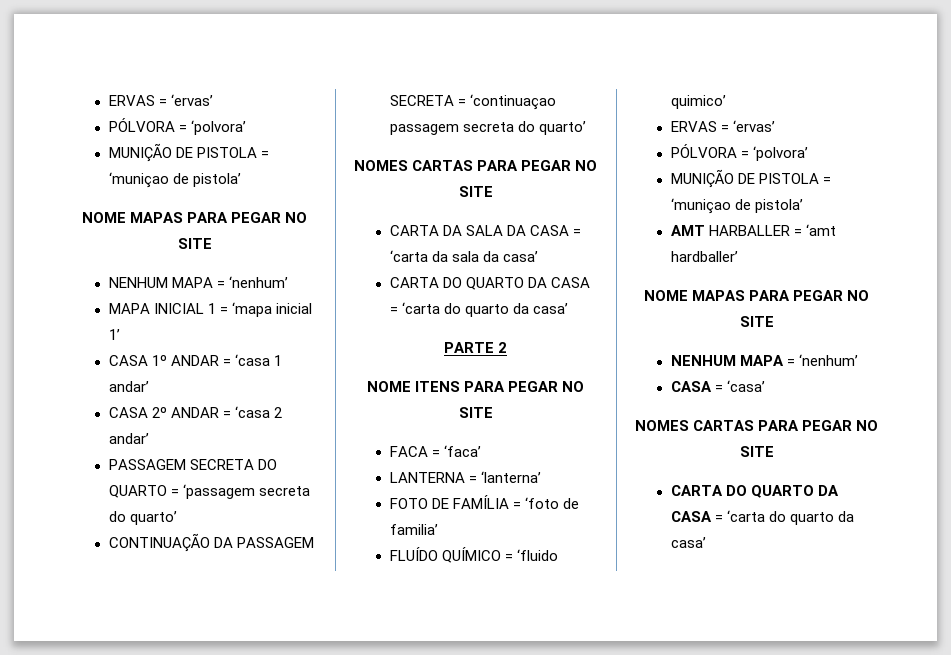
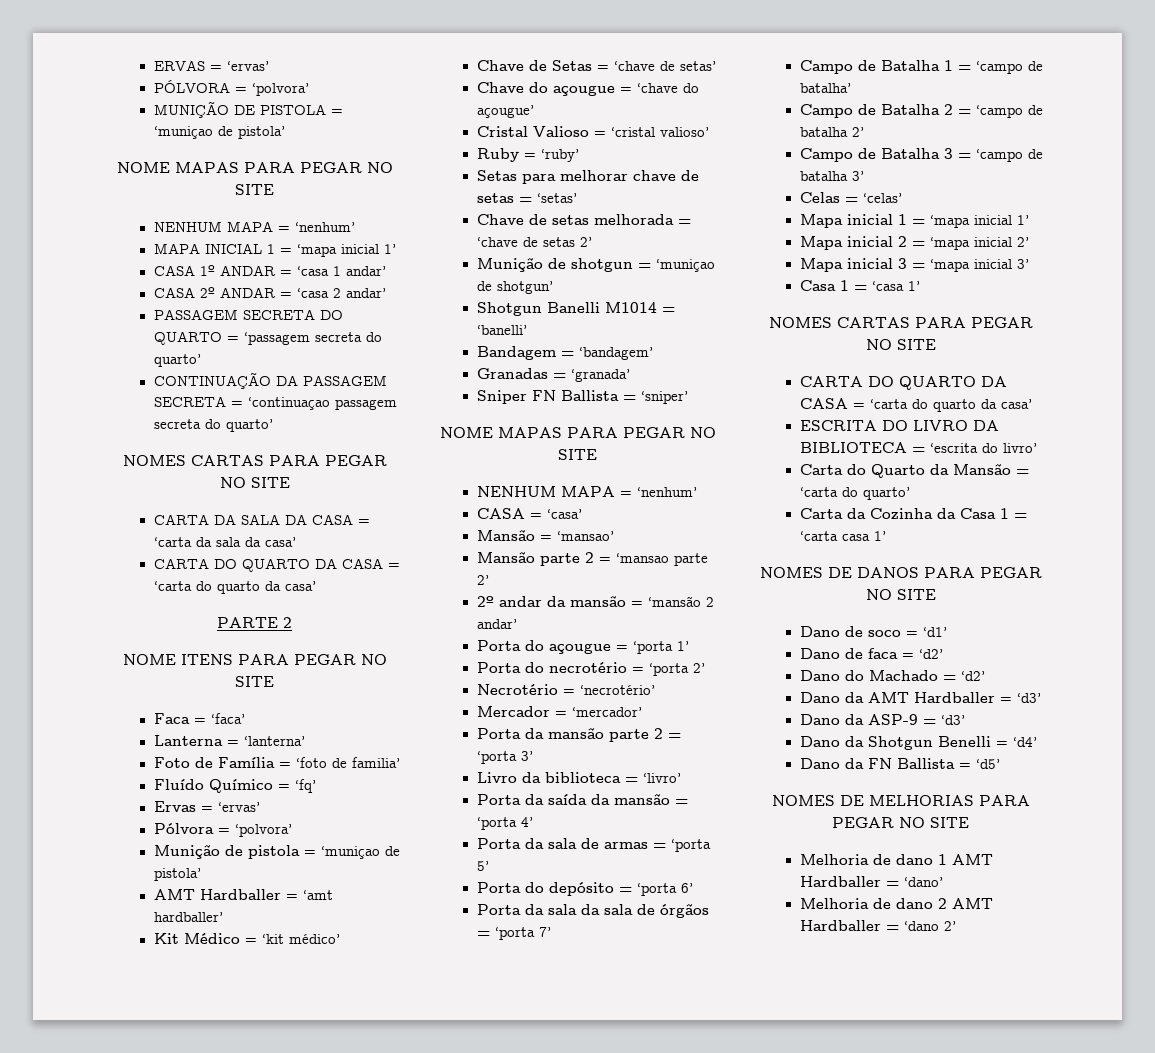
- FACA = ‘faca’
+ Faca = ‘faca’
- LANTERNA = ‘lanterna’
+ Lanterna = ‘lanterna’
- FOTO DE FAMÍLIA = ‘foto de familia’
+ Foto de Família = ‘foto de familia’
- FLUÍDO QUÍMICO = ‘fluido quimico’
- ERVAS = ‘ervas’
- PÓLVORA = ‘polvora’
- MUNIÇÃO DE PISTOLA = ‘muniçao de pistola’
+ Fluído Químico = ‘fq’
+ Ervas = ‘ervas’
+ Pólvora = ‘polvora’
+ Munição de pistola = ‘muniçao de pistola’
- AMT HARBALLER = ‘amt hardballer’
+ AMT Hardballer = ‘amt hardballer’
+ Kit Médico = ‘kit médico’
+ Chave de Setas = ‘chave de setas’
+ Chave do açougue = ‘chave do açougue’
+ Cristal Valioso = ‘cristal valioso’
+ Ruby = ‘ruby’
+ Setas para melhorar chave de setas = ‘setas’
+ Chave de setas melhorada = ‘chave de setas 2’
+ Munição de shotgun = ‘muniçao de shotgun’
+ Shotgun Banelli M1014 = ‘banelli’
+ Bandagem = ‘bandagem’
+ Granadas = ‘granada’
+ Sniper FN Ballista = ‘sniper’
+ Mansão = ‘mansao’
+ Mansão parte 2 = ‘mansao parte 2’
+ 2º andar da mansão = ‘mansão 2 andar’
+ Porta do açougue = ‘porta 1’
+ Porta do necrotério = ‘porta 2’
+ Necrotério = ‘necrotério’
+ Mercador = ‘mercador’
+ Porta da mansão parte 2 = ‘porta 3’
+ Livro da biblioteca = ‘livro’
+ Porta da saída da mansão = ‘porta 4’
+ Porta da sala de armas = ‘porta 5’
+ Porta do depósito = ‘porta 6’
+ Porta da sala da sala de órgãos = ‘porta 7’
+ Campo de Batalha 1 = ‘campo de batalha’
+ Campo de Batalha 2 = ‘campo de batalha 2’
+ Campo de Batalha 3 = ‘campo de batalha 3’
+ Celas = ‘celas’
+ Mapa inicial 1 = ‘mapa inicial 1’
+ Mapa inicial 2 = ‘mapa inicial 2’
+ Mapa inicial 3 = ‘mapa inicial 3’
+ Casa 1 = ‘casa 1’
+ ESCRITA DO LIVRO DA BIBLIOTECA = ‘escrita do livro’
+ Carta do Quarto da Mansão = ‘carta do quarto’
+ Carta da Cozinha da Casa 1 = ‘carta casa 1’
+ NOMES DE DANOS PARA PEGAR NO SITE
+ Dano de soco = ‘d1’
+ Dano de faca = ‘d2’
+ Dano do Machado = ‘d2’
+ Dano da AMT Hardballer = ‘d3’
+ Dano da ASP-9 = ‘d3’
+ Dano da Shotgun Benelli = ‘d4’
+ Dano da FN Ballista = ‘d5’
+ NOMES DE MELHORIAS PARA PEGAR NO SITE
+ Melhoria de dano 1 AMT Hardballer = ‘dano’
+ Melhoria de dano 2 AMT Hardballer = ‘dano 2’

